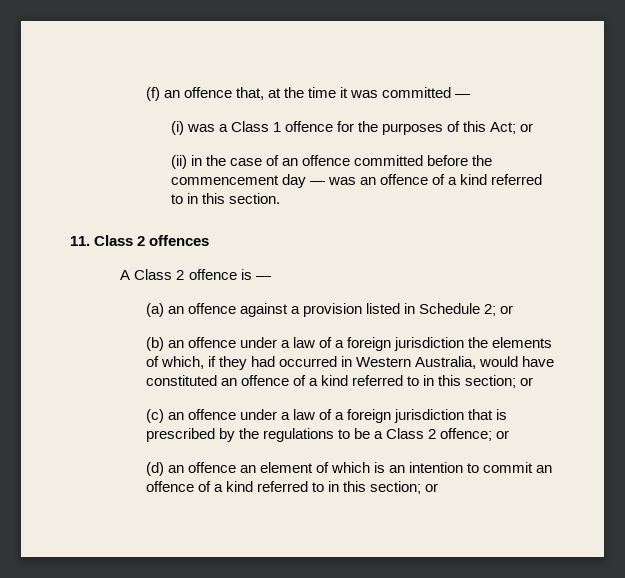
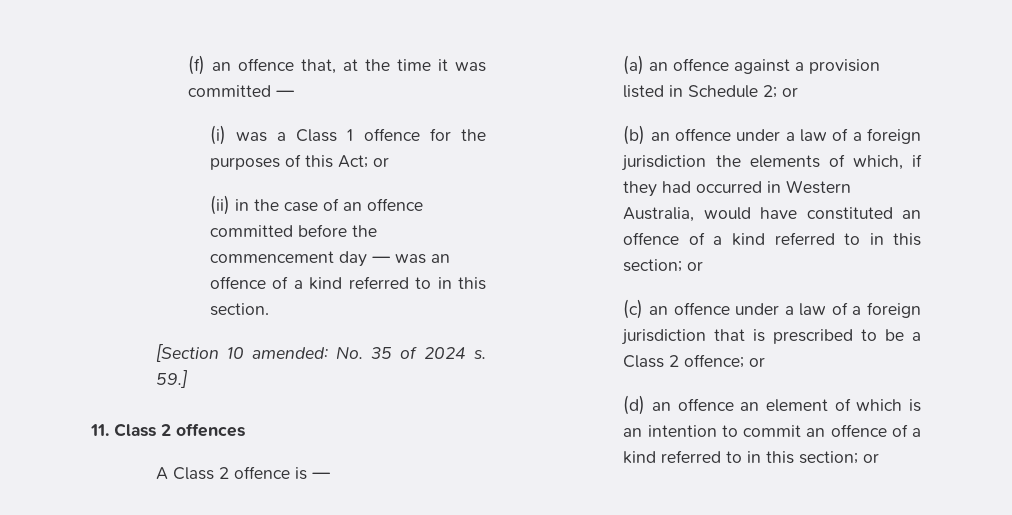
+ [Section 10 amended: No. 35 of 2024 s. 59.]
- (c) an offence under a law of a foreign jurisdiction that is prescribed by the regulations to be a Class 2 offence; or
+ (c) an offence under a law of a foreign jurisdiction that is prescribed to be a Class 2 offence; or

